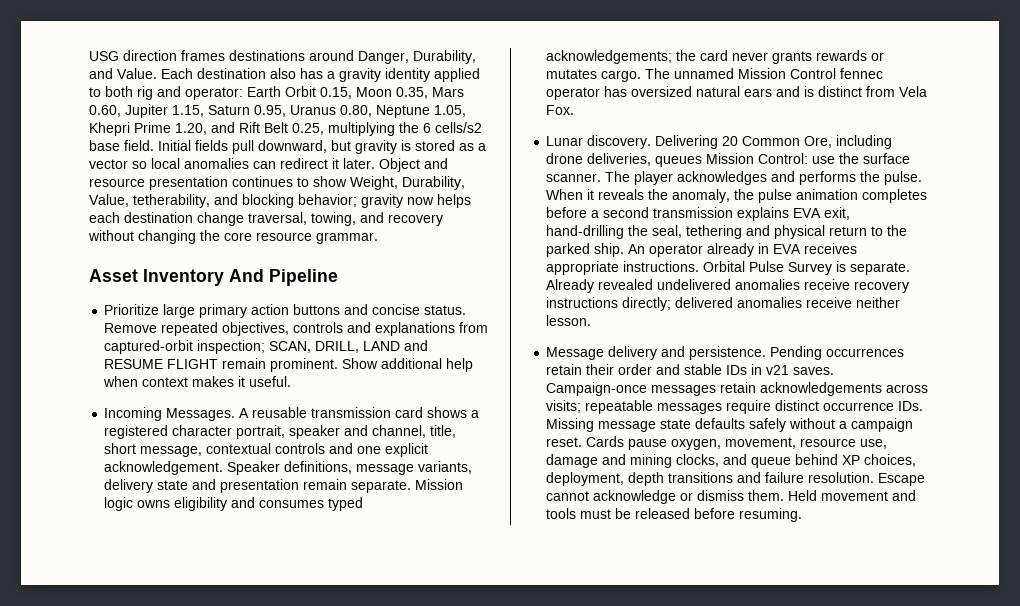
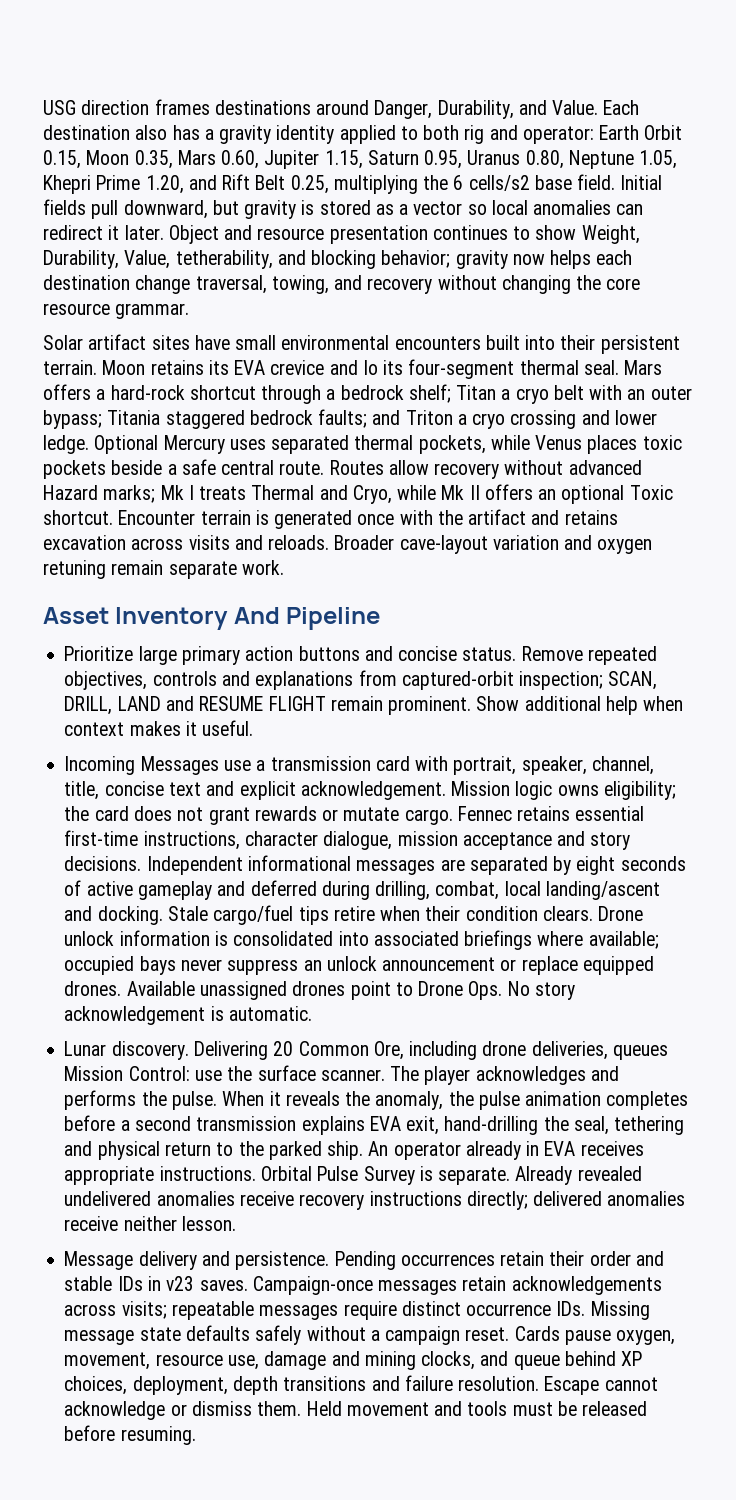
+ Solar artifact sites have small environmental encounters built into their persistent terrain. Moon retains its EVA crevice and Io its four-segment thermal seal. Mars offers a hard-rock shortcut through a bedrock shelf; Titan a cryo belt with an outer bypass; Titania staggered bedrock faults; and Triton a cryo crossing and lower ledge. Optional Mercury uses separated thermal pockets, while Venus places toxic pockets beside a safe central route. Routes allow recovery without advanced Hazard marks; Mk I treats Thermal and Cryo, while Mk II offers an optional Toxic shortcut. Encounter terrain is generated once with the artifact and retains excavation across visits and reloads. Broader cave-layout variation and oxygen retuning remain separate work.
- Incoming Messages. A reusable transmission card shows a registered character portrait, speaker and channel, title, short message, contextual controls and one explicit acknowledgement. Speaker definitions, message variants, delivery state and presentation remain separate. Mission logic owns eligibility and consumes typed acknowledgements; the card never grants rewards or mutates cargo. The unnamed Mission Control fennec operator has oversized natural ears and is distinct from Vela Fox.
+ Incoming Messages use a transmission card with portrait, speaker, channel, title, concise text and explicit acknowledgement. Mission logic owns eligibility; the card does not grant rewards or mutate cargo. Fennec retains essential first-time instructions, character dialogue, mission acceptance and story decisions. Independent informational messages are separated by eight seconds of active gameplay and deferred during drilling, combat, local landing/ascent and docking. Stale cargo/fuel tips retire when their condition clears. Drone unlock information is consolidated into associated briefings where available; occupied bays never suppress an unlock announcement or replace equipped drones. Available unassigned drones point to Drone Ops. No story acknowledgement is automatic.
- Pending occurrences retain their order and stable IDs in v21 saves.
+ Pending occurrences retain their order and stable IDs in v23 saves.

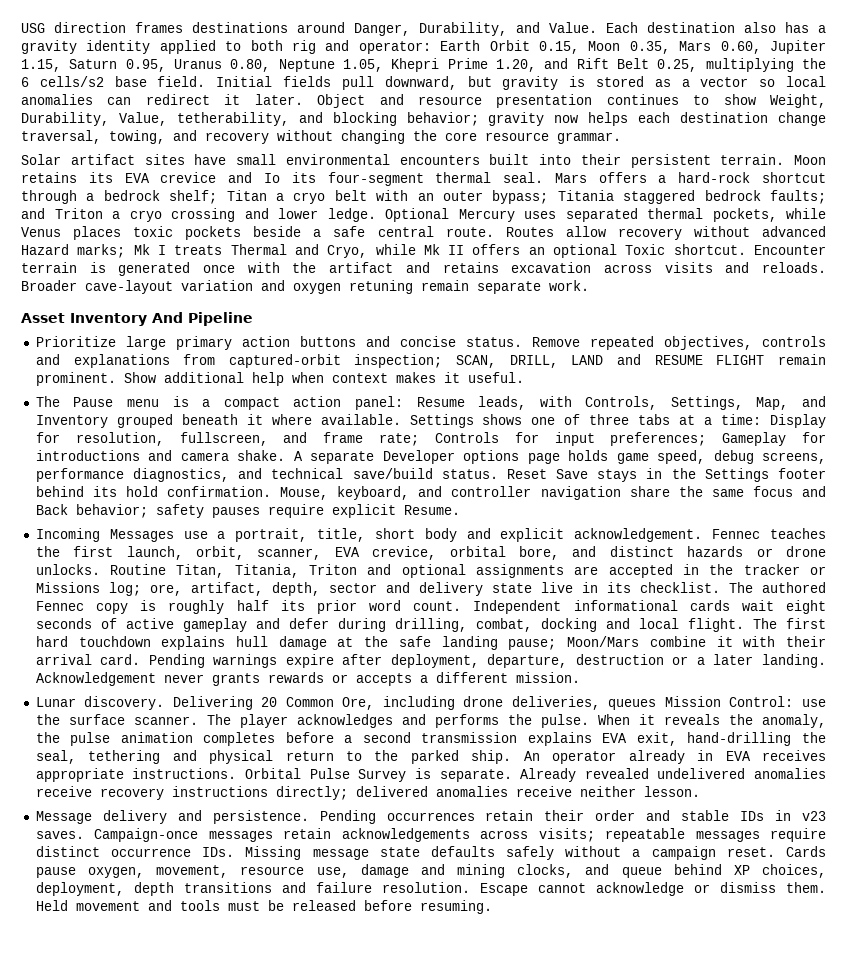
- Incoming Messages use a transmission card with portrait, speaker, channel, title, concise text and explicit acknowledgement. Mission logic owns eligibility; the card does not grant rewards or mutate cargo. Fennec retains essential first-time instructions, character dialogue, mission acceptance and story decisions. Independent informational messages are separated by eight seconds of active gameplay and deferred during drilling, combat, local landing/ascent and docking. Stale cargo/fuel tips retire when their condition clears. Drone unlock information is consolidated into associated briefings where available; occupied bays never suppress an unlock announcement or replace equipped drones. Available unassigned drones point to Drone Ops. No story acknowledgement is automatic.
+ The Pause menu is a compact action panel: Resume leads, with Controls, Settings, Map, and Inventory grouped beneath it where available. Settings shows one of three tabs at a time: Display for resolution, fullscreen, and frame rate; Controls for input preferences; Gameplay for introductions and camera shake. A separate Developer options page holds game speed, debug screens, performance diagnostics, and technical save/build status. Reset Save stays in the Settings footer behind its hold confirmation. Mouse, keyboard, and controller navigation share the same focus and Back behavior; safety pauses require explicit Resume.
+ Incoming Messages use a portrait, title, short body and explicit acknowledgement. Fennec teaches the first launch, orbit, scanner, EVA crevice, orbital bore, and distinct hazards or drone unlocks. Routine Titan, Titania, Triton and optional assignments are accepted in the tracker or Missions log; ore, artifact, depth, sector and delivery state live in its checklist. The authored Fennec copy is roughly half its prior word count. Independent informational cards wait eight seconds of active gameplay and defer during drilling, combat, docking and local flight. The first hard touchdown explains hull damage at the safe landing pause; Moon/Mars combine it with their arrival card. Pending warnings expire after deployment, departure, destruction or a later landing. Acknowledgement never grants rewards or accepts a different mission.

